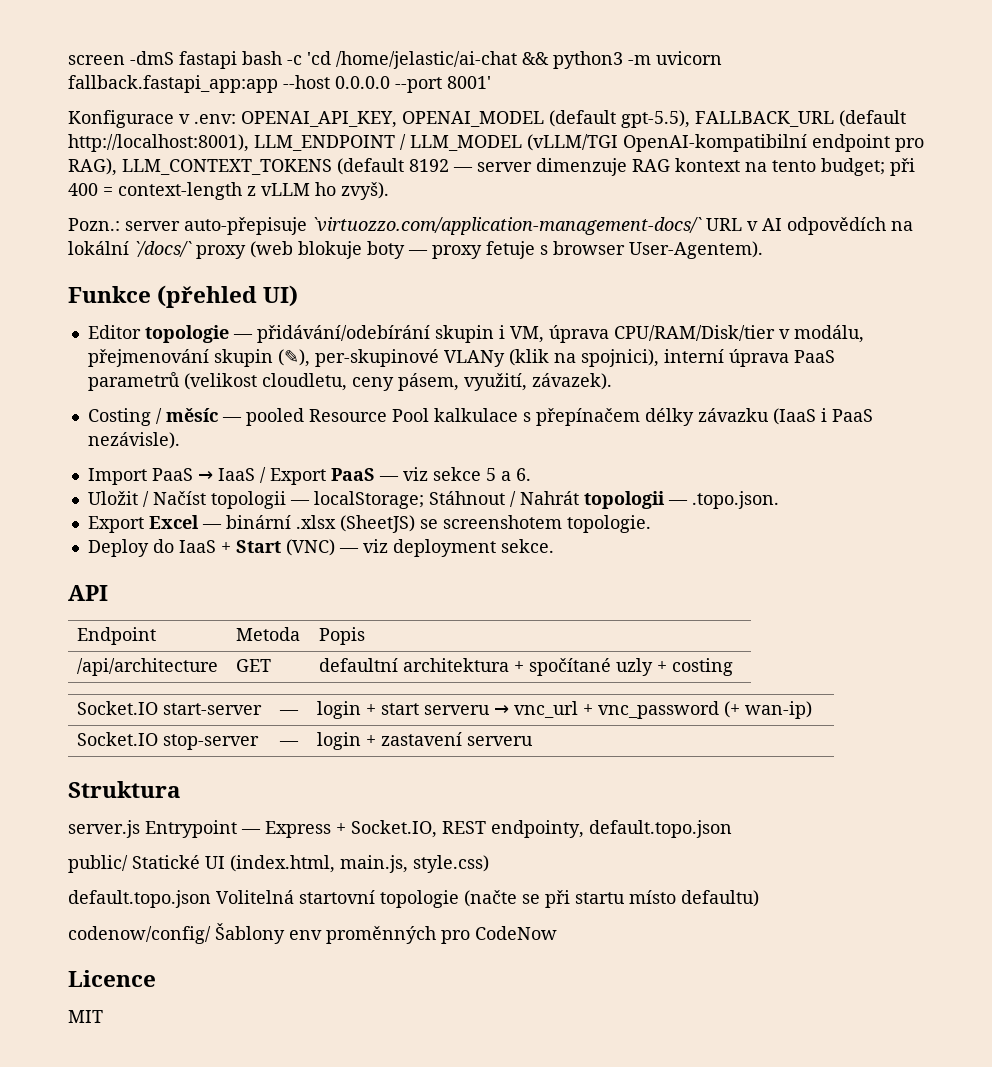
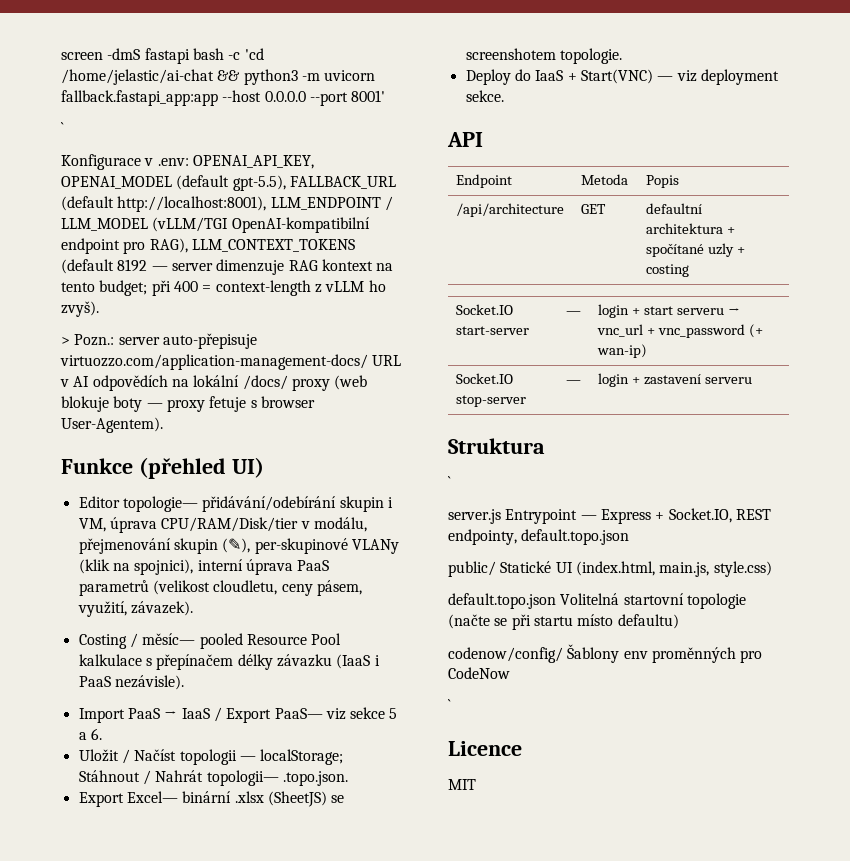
  screen -dmS fastapi bash -c 'cd /home/jelastic/ai-chat && python3 -m uvicorn fallback.fastapi_app:app --host 0.0.0.0 --port 8001'
+ `
- Pozn.: server auto-přepisuje `virtuozzo.com/application-management-docs/` URL v AI odpovědích na lokální `/docs/` proxy (web blokuje boty — proxy fetuje s browser User-Agentem).
+ > Pozn.: server auto-přepisuje virtuozzo.com/application-management-docs/ URL v AI odpovědích na lokální /docs/ proxy (web blokuje boty — proxy fetuje s browser User-Agentem).
- Editor topologie — přidávání/odebírání skupin i VM, úprava CPU/RAM/Disk/tier v modálu, přejmenování skupin (✎), per-skupinové VLANy (klik na spojnici), interní úprava PaaS parametrů (velikost cloudletu, ceny pásem, využití, závazek).
+ Editor topologie— přidávání/odebírání skupin i VM, úprava CPU/RAM/Disk/tier v modálu, přejmenování skupin (✎), per-skupinové VLANy (klik na spojnici), interní úprava PaaS parametrů (velikost cloudletu, ceny pásem, využití, závazek).
- Costing / měsíc — pooled Resource Pool kalkulace s přepínačem délky závazku (IaaS i PaaS nezávisle).
+ Costing / měsíc— pooled Resource Pool kalkulace s přepínačem délky závazku (IaaS i PaaS nezávisle).
- Import PaaS → IaaS / Export PaaS — viz sekce 5 a 6.
+ Import PaaS → IaaS / Export PaaS— viz sekce 5 a 6.
- Uložit / Načíst topologii — localStorage; Stáhnout / Nahrát topologii — .topo.json.
+ Uložit / Načíst topologii — localStorage; Stáhnout / Nahrát topologii— .topo.json.
- Export Excel — binární .xlsx (SheetJS) se screenshotem topologie.
+ Export Excel— binární .xlsx (SheetJS) se screenshotem topologie.
- Deploy do IaaS + Start (VNC) — viz deployment sekce.
+ Deploy do IaaS + Start(VNC) — viz deployment sekce.
  Struktura
+ `
  codenow/config/ Šablony env proměnných pro CodeNow
+ `

